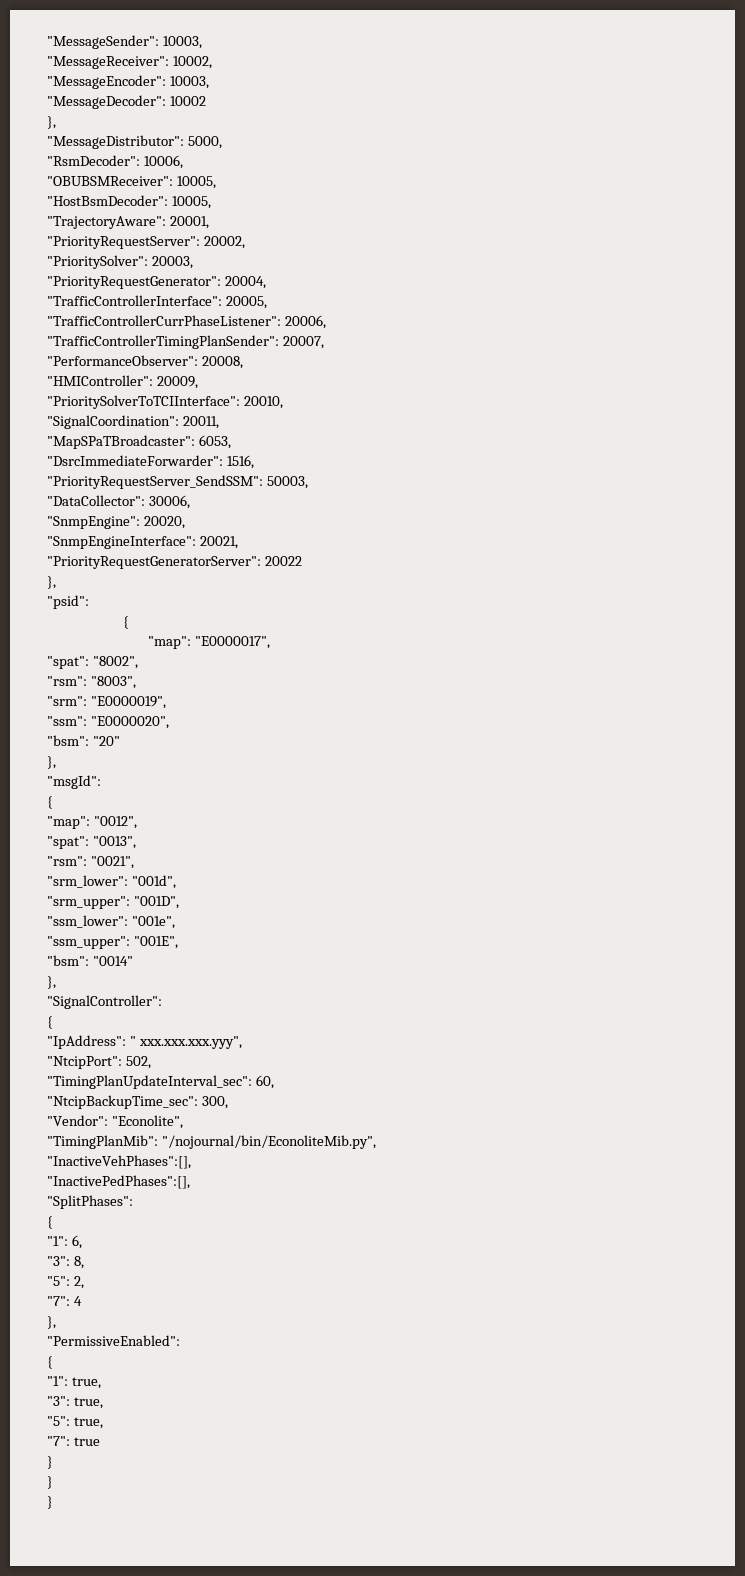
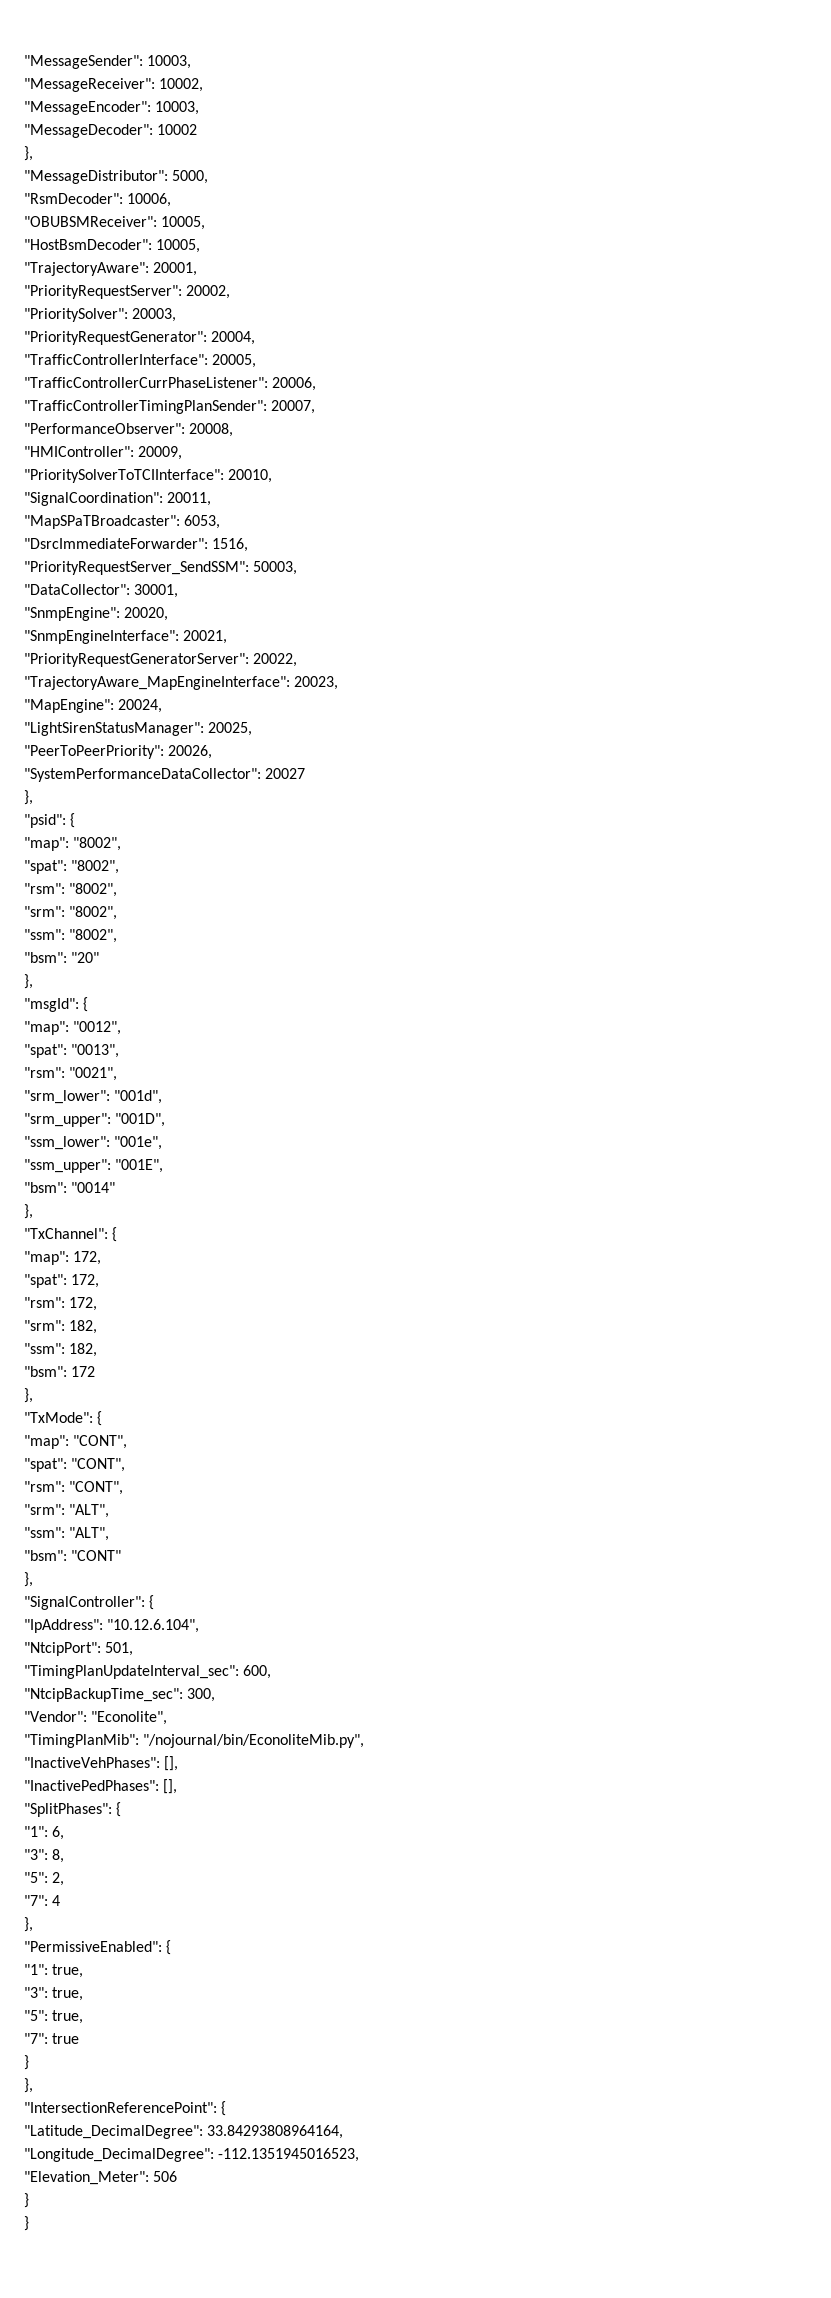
- "DataCollector": 30006,
+ "DataCollector": 30001,
- "PriorityRequestGeneratorServer": 20022
+ "PriorityRequestGeneratorServer": 20022,
+ "TrajectoryAware_MapEngineInterface": 20023,
+ "MapEngine": 20024,
+ "LightSirenStatusManager": 20025,
+ "PeerToPeerPriority": 20026,
+ "SystemPerformanceDataCollector": 20027
- "psid":
- {
- "map": "E0000017",
+ "psid": {
+ "map": "8002",
- "rsm": "8003",
- "srm": "E0000019",
- "ssm": "E0000020",
+ "rsm": "8002",
+ "srm": "8002",
+ "ssm": "8002",
- "msgId":
- {
+ "msgId": {
+ "TxChannel": {
+ "map": 172,
+ "spat": 172,
+ "rsm": 172,
+ "srm": 182,
+ "ssm": 182,
+ "bsm": 172
+ },
+ "TxMode": {
+ "map": "CONT",
+ "spat": "CONT",
+ "rsm": "CONT",
+ "srm": "ALT",
+ "ssm": "ALT",
+ "bsm": "CONT"
+ },
- "SignalController":
- {
+ "SignalController": {
- "IpAddress": " xxx.xxx.xxx.yyy",
+ "IpAddress": "10.12.6.104",
- "NtcipPort": 502,
+ "NtcipPort": 501,
- "TimingPlanUpdateInterval_sec": 60,
+ "TimingPlanUpdateInterval_sec": 600,
- "InactiveVehPhases":[],
- "InactivePedPhases":[],
+ "InactiveVehPhases": [],
+ "InactivePedPhases": [],
- "SplitPhases":
- {
+ "SplitPhases": {
- "PermissiveEnabled":
- {
+ "PermissiveEnabled": {
  "7": true
  }
+ },
+ "IntersectionReferencePoint": {
+ "Latitude_DecimalDegree": 33.84293808964164,
+ "Longitude_DecimalDegree": -112.1351945016523,
+ "Elevation_Meter": 506

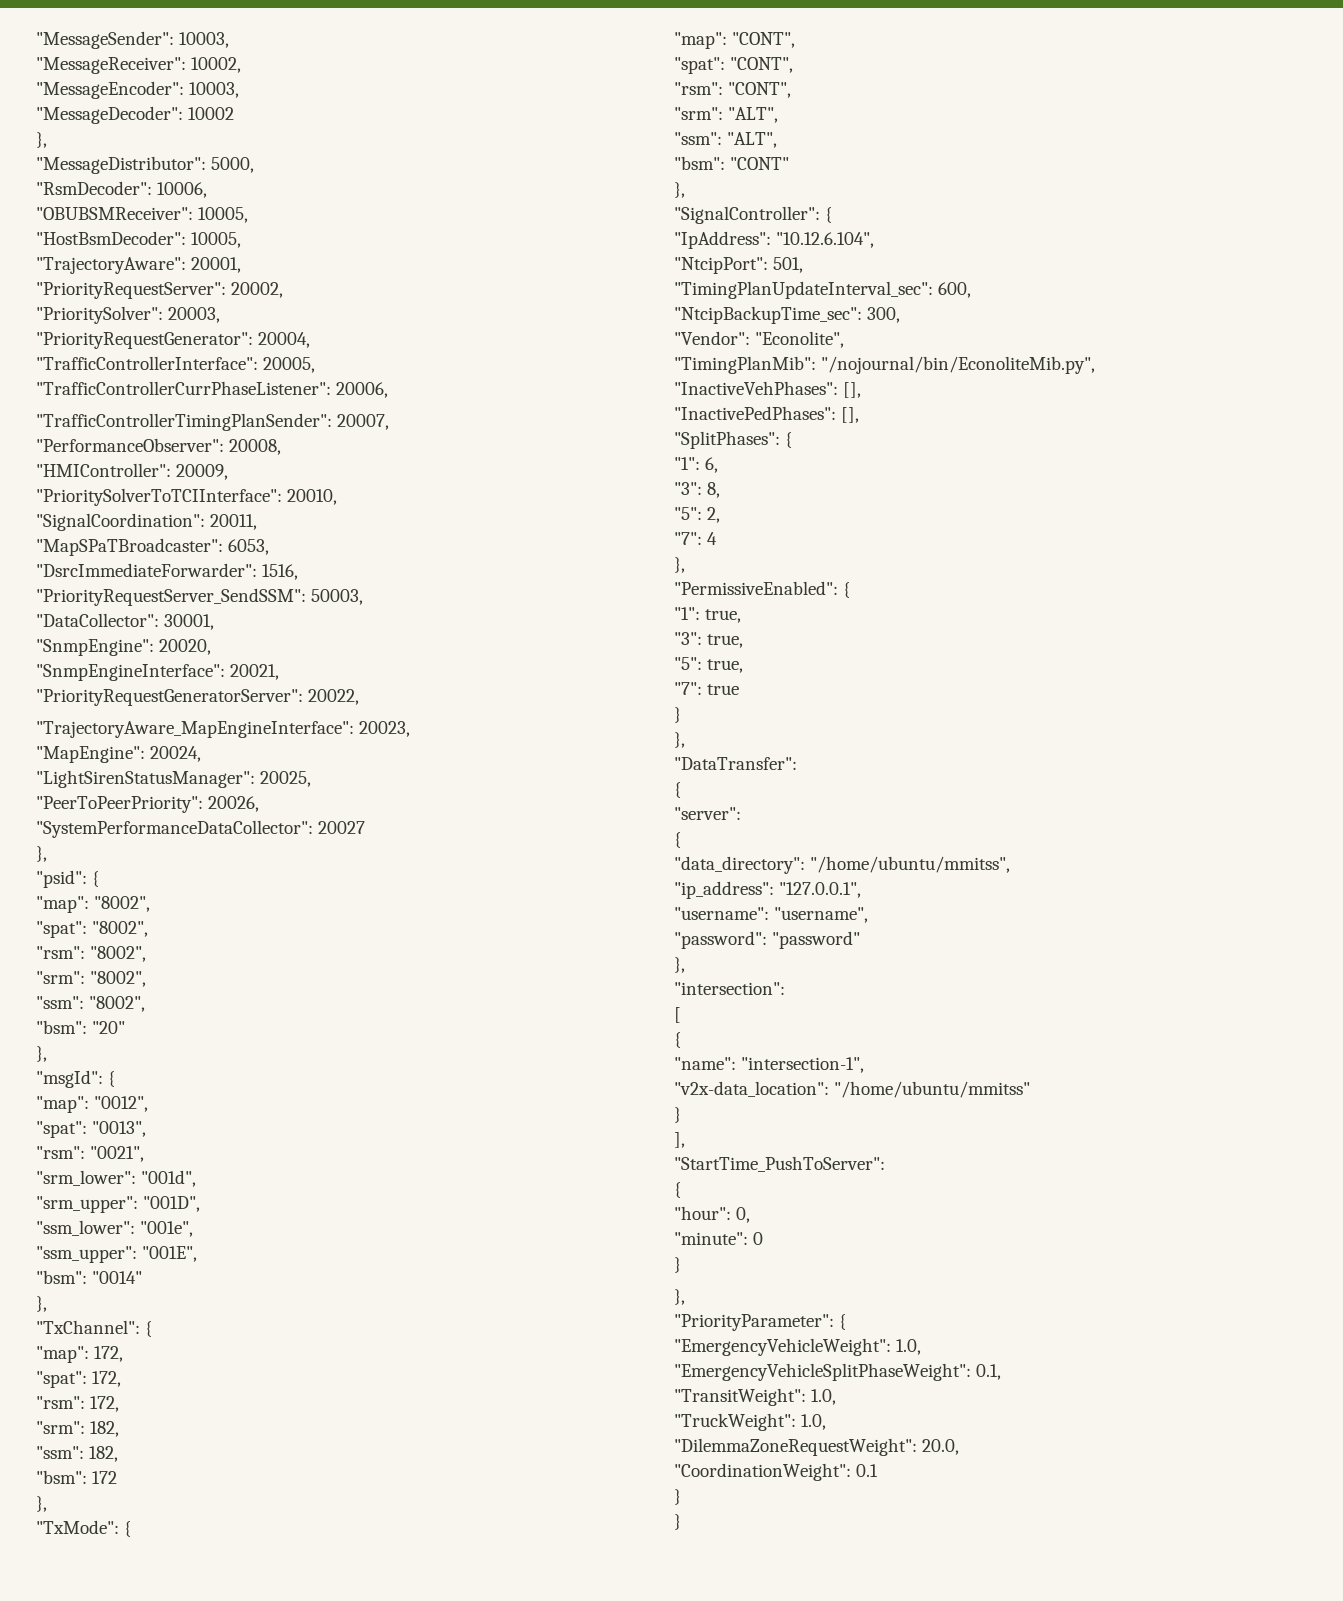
- "IntersectionReferencePoint": {
- "Latitude_DecimalDegree": 33.84293808964164,
- "Longitude_DecimalDegree": -112.1351945016523,
- "Elevation_Meter": 506
+ "DataTransfer":
+ {
+ "server":
+ {
+ "data_directory": "/home/ubuntu/mmitss",
+ "ip_address": "127.0.0.1",
+ "username": "username",
+ "password": "password"
+ },
+ "intersection":
+ [
+ {
+ "name": "intersection-1",
+ "v2x-data_location": "/home/ubuntu/mmitss"
+ }
+ ],
+ "StartTime_PushToServer":
+ {
+ "hour": 0,
+ "minute": 0
+ }
+ },
+ "PriorityParameter": {
+ "EmergencyVehicleWeight": 1.0,
+ "EmergencyVehicleSplitPhaseWeight": 0.1,
+ "TransitWeight": 1.0,
+ "TruckWeight": 1.0,
+ "DilemmaZoneRequestWeight": 20.0,
+ "CoordinationWeight": 0.1

